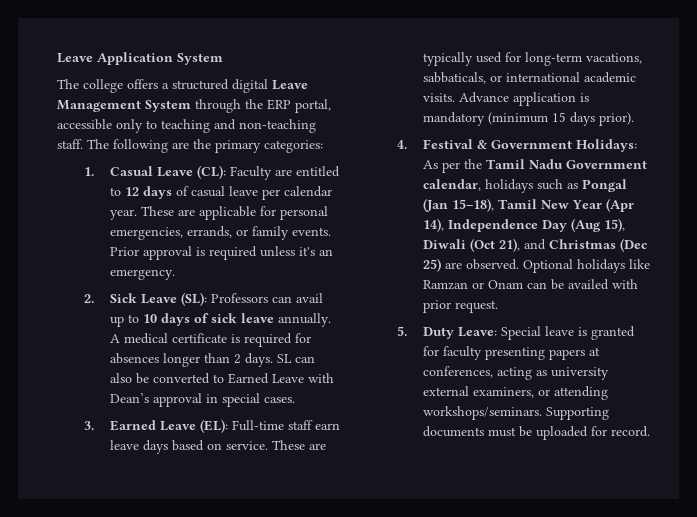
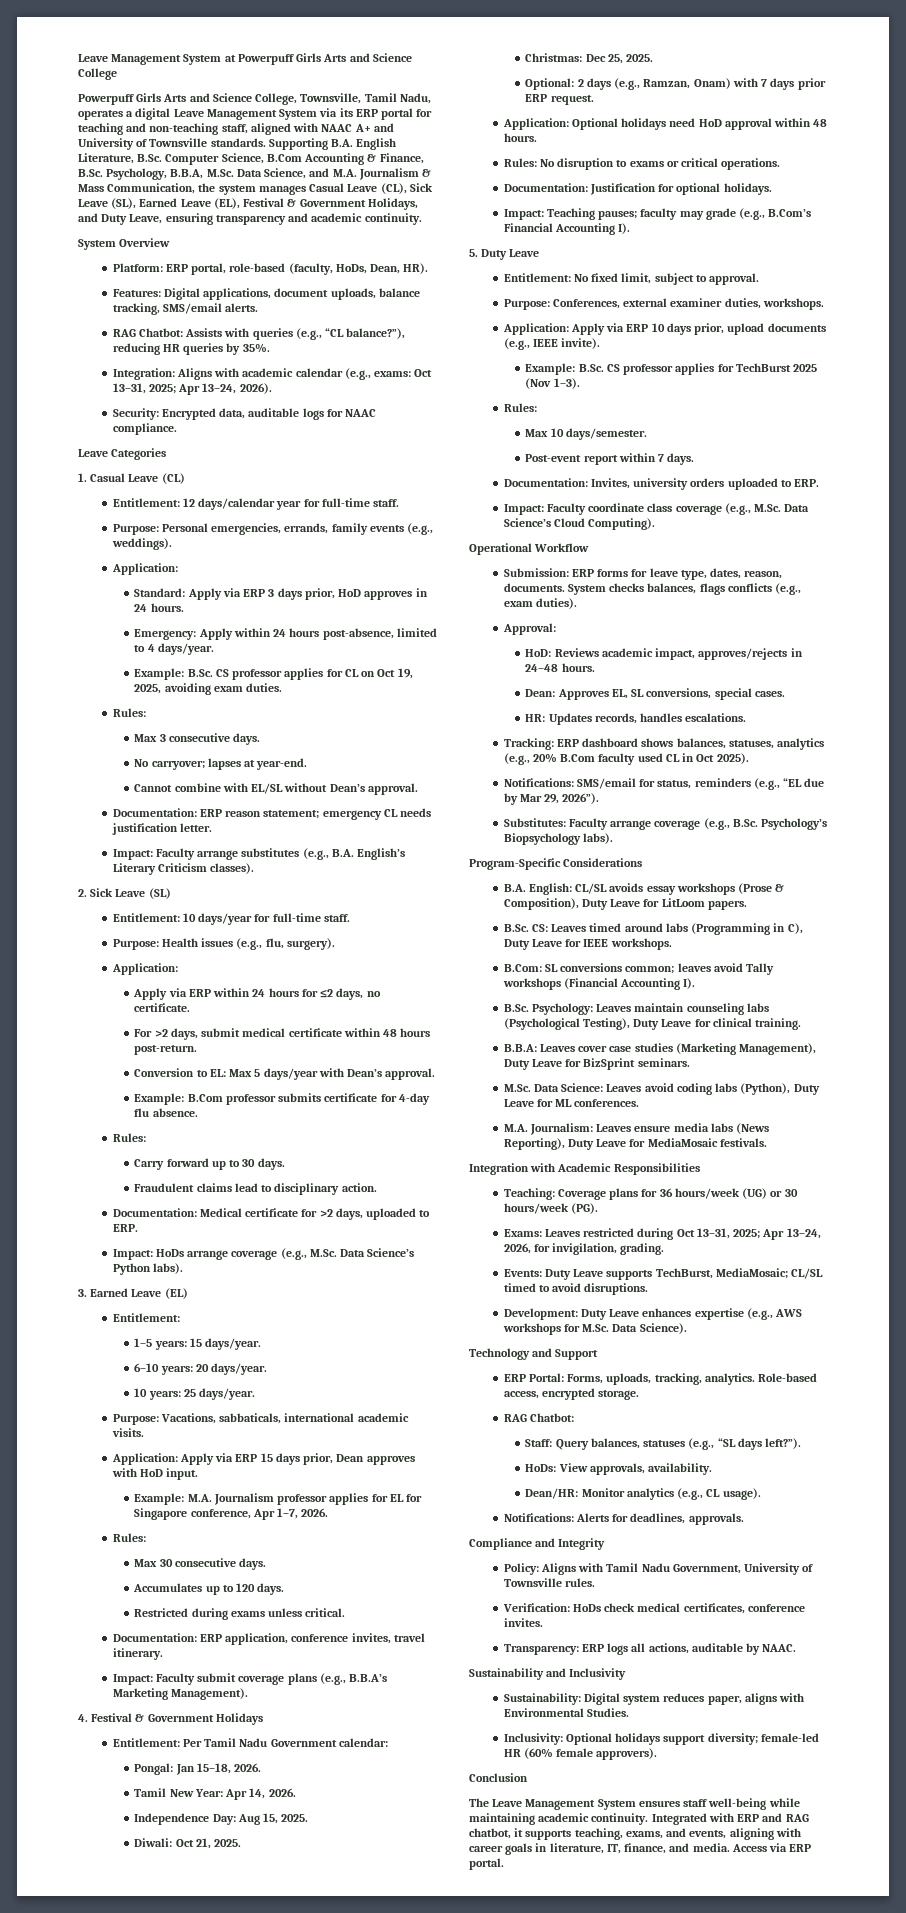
- Leave Application System
- The college offers a structured digital Leave Management System through the ERP portal, accessible only to teaching and non-teaching staff. The following are the primary categories:
- 1. Casual Leave (CL): Faculty are entitled to 12 days of casual leave per calendar year. These are applicable for personal emergencies, errands, or family events. Prior approval is required unless it's an emergency.
- 2. Sick Leave (SL): Professors can avail up to 10 days of sick leave annually. A medical certificate is required for absences longer than 2 days. SL can also be converted to Earned Leave with Dean’s approval in special cases.
- 3. Earned Leave (EL): Full-time staff earn leave days based on service. These are typically used for long-term vacations, sabbaticals, or international academic visits. Advance application is mandatory (minimum 15 days prior).
- 4. Festival & Government Holidays: As per the Tamil Nadu Government calendar, holidays such as Pongal (Jan 15–18), Tamil New Year (Apr 14), Independence Day (Aug 15), Diwali (Oct 21), and Christmas (Dec 25) are observed. Optional holidays like Ramzan or Onam can be availed with prior request.
- 5. Duty Leave: Special leave is granted for faculty presenting papers at conferences, acting as university external examiners, or attending workshops/seminars. Supporting documents must be uploaded for record.
+ Leave Management System at Powerpuff Girls Arts and Science College
+ Powerpuff Girls Arts and Science College, Townsville, Tamil Nadu, operates a digital Leave Management System via its ERP portal for teaching and non-teaching staff, aligned with NAAC A+ and University of Townsville standards. Supporting B.A. English Literature, B.Sc. Computer Science, B.Com Accounting & Finance, B.Sc. Psychology, B.B.A, M.Sc. Data Science, and M.A. Journalism & Mass Communication, the system manages Casual Leave (CL), Sick Leave (SL), Earned Leave (EL), Festival & Government Holidays, and Duty Leave, ensuring transparency and academic continuity.
+ System Overview
+ Platform: ERP portal, role-based (faculty, HoDs, Dean, HR).
+ Features: Digital applications, document uploads, balance tracking, SMS/email alerts.
+ RAG Chatbot: Assists with queries (e.g., “CL balance?”), reducing HR queries by 35%.
+ Integration: Aligns with academic calendar (e.g., exams: Oct 13–31, 2025; Apr 13–24, 2026).
+ Security: Encrypted data, auditable logs for NAAC compliance.
+ Leave Categories
+ 1. Casual Leave (CL)
+ Entitlement: 12 days/calendar year for full-time staff.
+ Purpose: Personal emergencies, errands, family events (e.g., weddings).
+ Application:
+ Standard: Apply via ERP 3 days prior, HoD approves in 24 hours.
+ Emergency: Apply within 24 hours post-absence, limited to 4 days/year.
+ Example: B.Sc. CS professor applies for CL on Oct 19, 2025, avoiding exam duties.
+ Rules:
+ Max 3 consecutive days.
+ No carryover; lapses at year-end.
+ Cannot combine with EL/SL without Dean’s approval.
+ Documentation: ERP reason statement; emergency CL needs justification letter.
+ Impact: Faculty arrange substitutes (e.g., B.A. English’s Literary Criticism classes).
+ 2. Sick Leave (SL)
+ Entitlement: 10 days/year for full-time staff.
+ Purpose: Health issues (e.g., flu, surgery).
+ Application:
+ Apply via ERP within 24 hours for ≤2 days, no certificate.
+ For >2 days, submit medical certificate within 48 hours post-return.
+ Conversion to EL: Max 5 days/year with Dean’s approval.
+ Example: B.Com professor submits certificate for 4-day flu absence.
+ Rules:
+ Carry forward up to 30 days.
+ Fraudulent claims lead to disciplinary action.
+ Documentation: Medical certificate for >2 days, uploaded to ERP.
+ Impact: HoDs arrange coverage (e.g., M.Sc. Data Science’s Python labs).
+ 3. Earned Leave (EL)
+ Entitlement:
+ 1–5 years: 15 days/year.
+ 6–10 years: 20 days/year.
+ 10 years: 25 days/year.
+ Purpose: Vacations, sabbaticals, international academic visits.
+ Application: Apply via ERP 15 days prior, Dean approves with HoD input.
+ Example: M.A. Journalism professor applies for EL for Singapore conference, Apr 1–7, 2026.
+ Rules:
+ Max 30 consecutive days.
+ Accumulates up to 120 days.
+ Restricted during exams unless critical.
+ Documentation: ERP application, conference invites, travel itinerary.
+ Impact: Faculty submit coverage plans (e.g., B.B.A’s Marketing Management).
+ 4. Festival & Government Holidays
+ Entitlement: Per Tamil Nadu Government calendar:
+ Pongal: Jan 15–18, 2026.
+ Tamil New Year: Apr 14, 2026.
+ Independence Day: Aug 15, 2025.
+ Diwali: Oct 21, 2025.
+ Christmas: Dec 25, 2025.
+ Optional: 2 days (e.g., Ramzan, Onam) with 7 days prior ERP request.
+ Application: Optional holidays need HoD approval within 48 hours.
+ Rules: No disruption to exams or critical operations.
+ Documentation: Justification for optional holidays.
+ Impact: Teaching pauses; faculty may grade (e.g., B.Com’s Financial Accounting I).
+ 5. Duty Leave
+ Entitlement: No fixed limit, subject to approval.
+ Purpose: Conferences, external examiner duties, workshops.
+ Application: Apply via ERP 10 days prior, upload documents (e.g., IEEE invite).
+ Example: B.Sc. CS professor applies for TechBurst 2025 (Nov 1–3).
+ Rules:
+ Max 10 days/semester.
+ Post-event report within 7 days.
+ Documentation: Invites, university orders uploaded to ERP.
+ Impact: Faculty coordinate class coverage (e.g., M.Sc. Data Science’s Cloud Computing).
+ Operational Workflow
+ Submission: ERP forms for leave type, dates, reason, documents. System checks balances, flags conflicts (e.g., exam duties).
+ Approval:
+ HoD: Reviews academic impact, approves/rejects in 24–48 hours.
+ Dean: Approves EL, SL conversions, special cases.
+ HR: Updates records, handles escalations.
+ Tracking: ERP dashboard shows balances, statuses, analytics (e.g., 20% B.Com faculty used CL in Oct 2025).
+ Notifications: SMS/email for status, reminders (e.g., “EL due by Mar 29, 2026”).
+ Substitutes: Faculty arrange coverage (e.g., B.Sc. Psychology’s Biopsychology labs).
+ Program-Specific Considerations
+ B.A. English: CL/SL avoids essay workshops (Prose & Composition), Duty Leave for LitLoom papers.
+ B.Sc. CS: Leaves timed around labs (Programming in C), Duty Leave for IEEE workshops.
+ B.Com: SL conversions common; leaves avoid Tally workshops (Financial Accounting I).
+ B.Sc. Psychology: Leaves maintain counseling labs (Psychological Testing), Duty Leave for clinical training.
+ B.B.A: Leaves cover case studies (Marketing Management), Duty Leave for BizSprint seminars.
+ M.Sc. Data Science: Leaves avoid coding labs (Python), Duty Leave for ML conferences.
+ M.A. Journalism: Leaves ensure media labs (News Reporting), Duty Leave for MediaMosaic festivals.
+ Integration with Academic Responsibilities
+ Teaching: Coverage plans for 36 hours/week (UG) or 30 hours/week (PG).
+ Exams: Leaves restricted during Oct 13–31, 2025; Apr 13–24, 2026, for invigilation, grading.
+ Events: Duty Leave supports TechBurst, MediaMosaic; CL/SL timed to avoid disruptions.
+ Development: Duty Leave enhances expertise (e.g., AWS workshops for M.Sc. Data Science).
+ Technology and Support
+ ERP Portal: Forms, uploads, tracking, analytics. Role-based access, encrypted storage.
+ RAG Chatbot:
+ Staff: Query balances, statuses (e.g., “SL days left?”).
+ HoDs: View approvals, availability.
+ Dean/HR: Monitor analytics (e.g., CL usage).
+ Notifications: Alerts for deadlines, approvals.
+ Compliance and Integrity
+ Policy: Aligns with Tamil Nadu Government, University of Townsville rules.
+ Verification: HoDs check medical certificates, conference invites.
+ Transparency: ERP logs all actions, auditable by NAAC.
+ Sustainability and Inclusivity
+ Sustainability: Digital system reduces paper, aligns with Environmental Studies.
+ Inclusivity: Optional holidays support diversity; female-led HR (60% female approvers).
+ Conclusion
+ The Leave Management System ensures staff well-being while maintaining academic continuity. Integrated with ERP and RAG chatbot, it supports teaching, exams, and events, aligning with career goals in literature, IT, finance, and media. Access via ERP portal.

